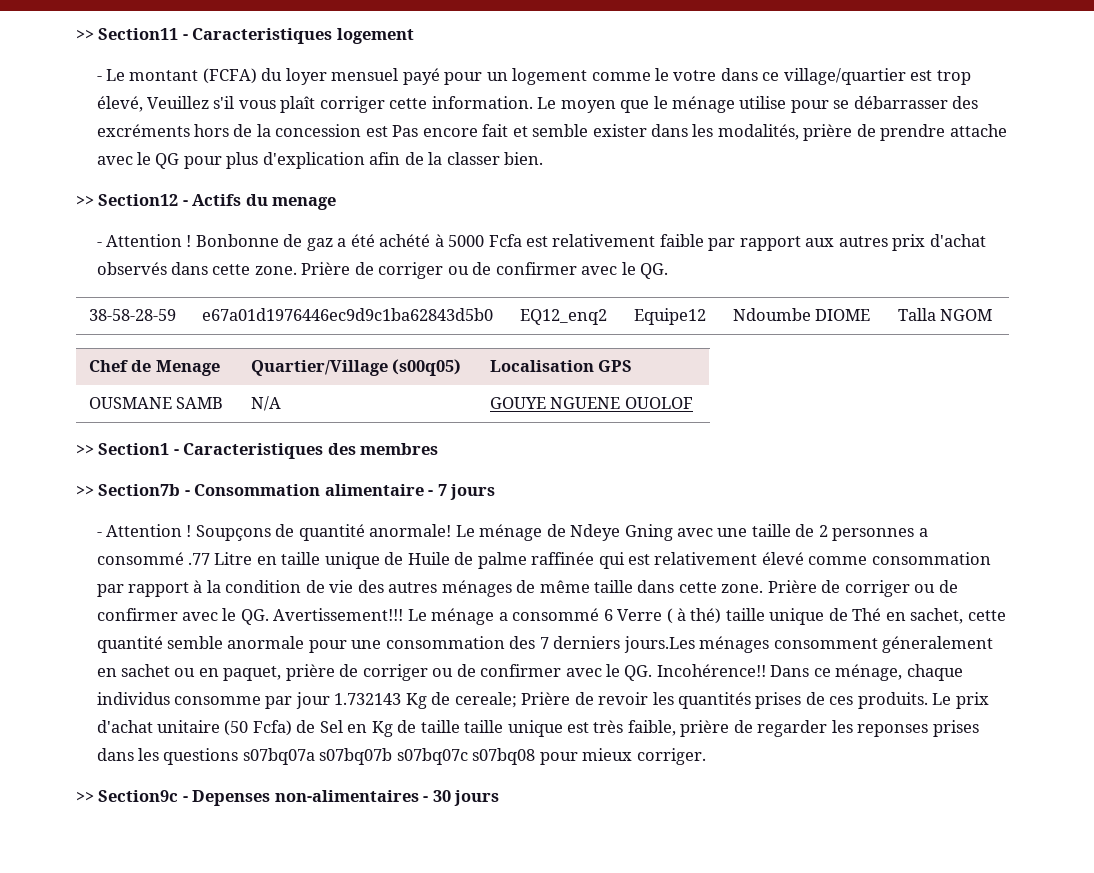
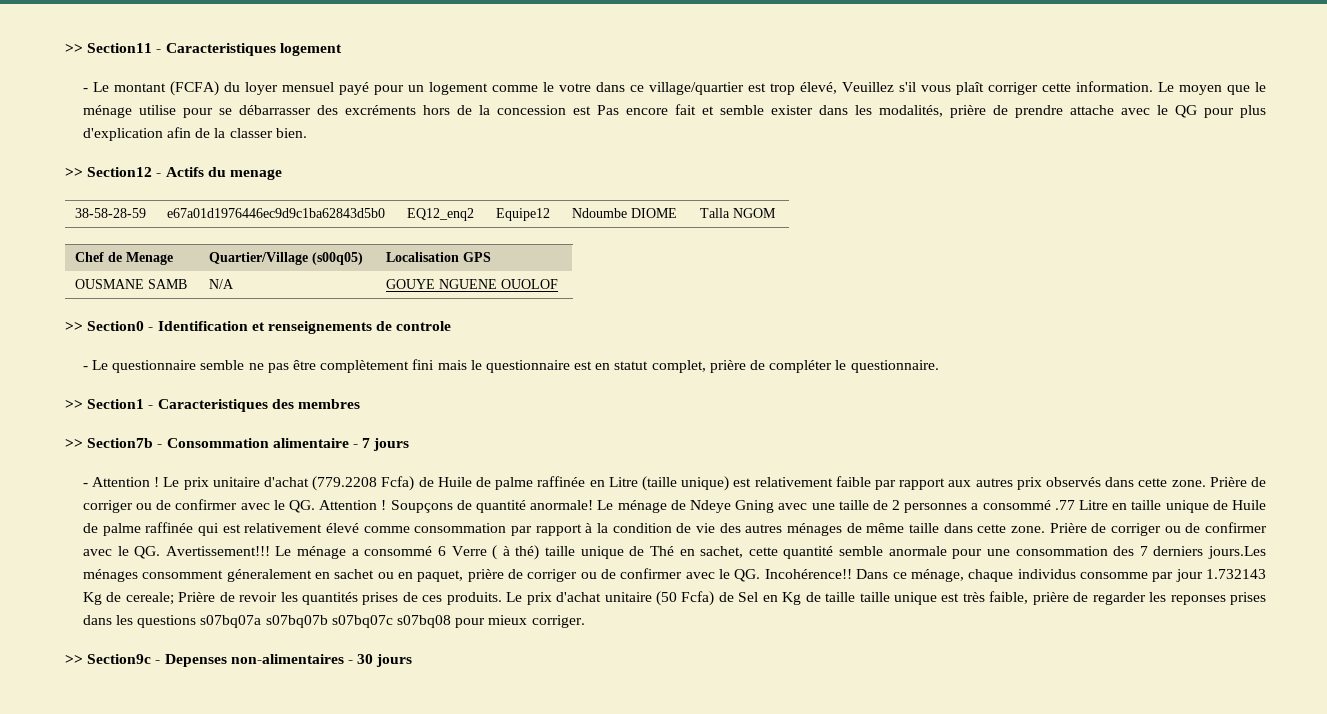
- - Attention ! Bonbonne de gaz a été achété à 5000 Fcfa est relativement faible par rapport aux autres prix d'achat observés dans cette zone. Prière de corriger ou de confirmer avec le QG.
+ >> Section0 - Identification et renseignements de controle
+ - Le questionnaire semble ne pas être complètement fini mais le questionnaire est en statut complet, prière de compléter le questionnaire.
+ Le prix unitaire d'achat (779.2208 Fcfa) de Huile de palme raffinée en Litre (taille unique) est relativement faible par rapport aux autres prix observés dans cette zone. Prière de corriger ou de confirmer avec le QG. Attention !

